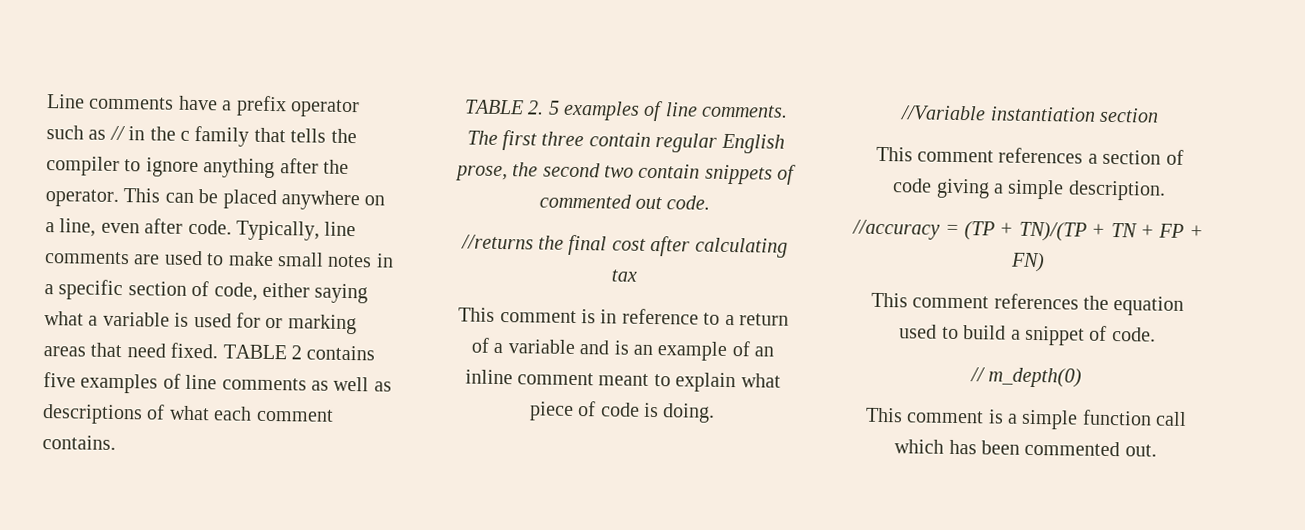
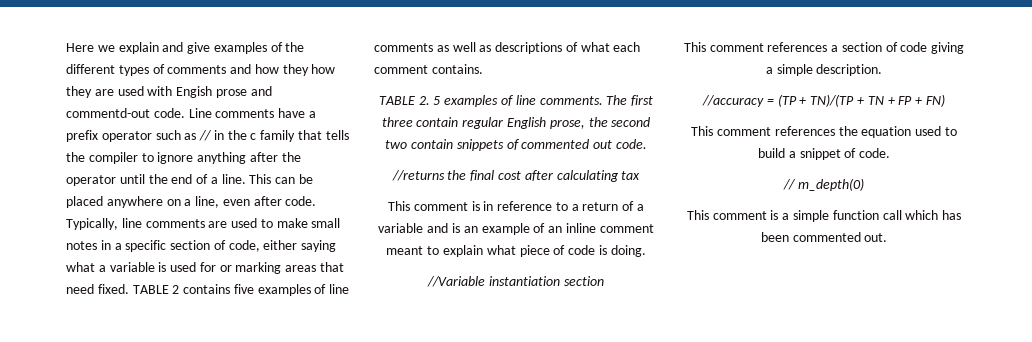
+ Here we explain and give examples of the different types of comments and how they how they are used with Engish prose and commentd-out code.
- Line comments have a prefix operator such as // in the c family that tells the compiler to ignore anything after the operator.
+ Line comments have a prefix operator such as // in the c family that tells the compiler to ignore anything after the operator until the end of a line.

